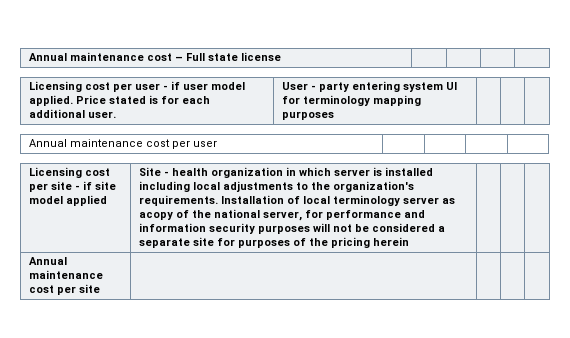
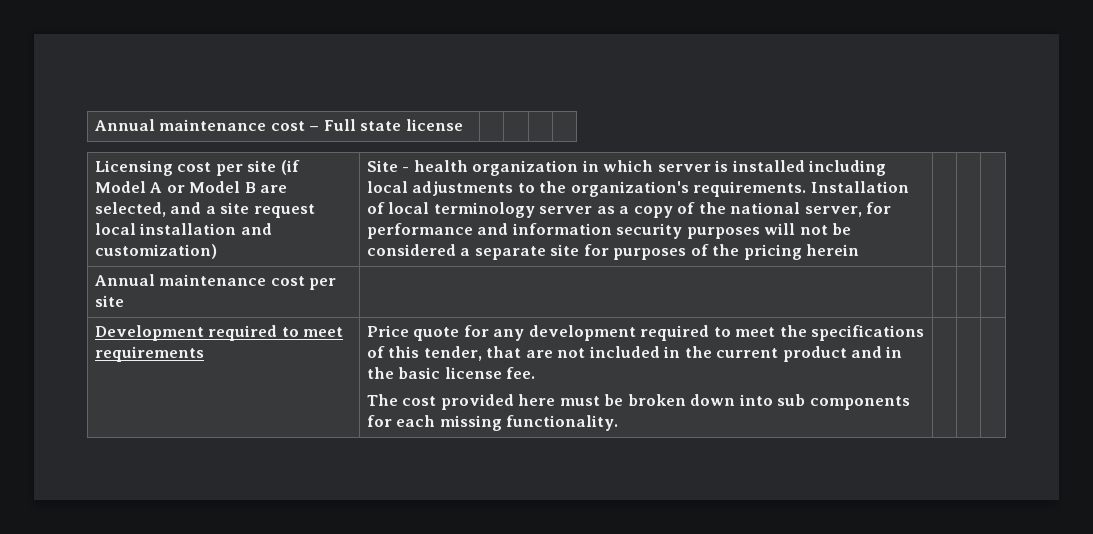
- Licensing cost per user - if user model applied. Price stated is for each additional user. | User - party entering system UI for terminology mapping purposes | | |
- Annual maintenance cost per user | | | |
- Licensing cost per site - if site model applied
+ Licensing cost per site (if Model A or Model B are selected, and a site request local installation and customization)
- Installation of local terminology server as acopy of the national server, for performance and information security purposes will not be considered a separate site for purposes of the pricing herein
+ Installation of local terminology server as a copy of the national server, for performance and information security purposes will not be considered a separate site for purposes of the pricing herein
+ Development required to meet requirements | Price quote for any development required to meet the specifications of this tender, that are not included in the current product and in the basic license fee.
+ The cost provided here must be broken down into sub components for each missing functionality.

